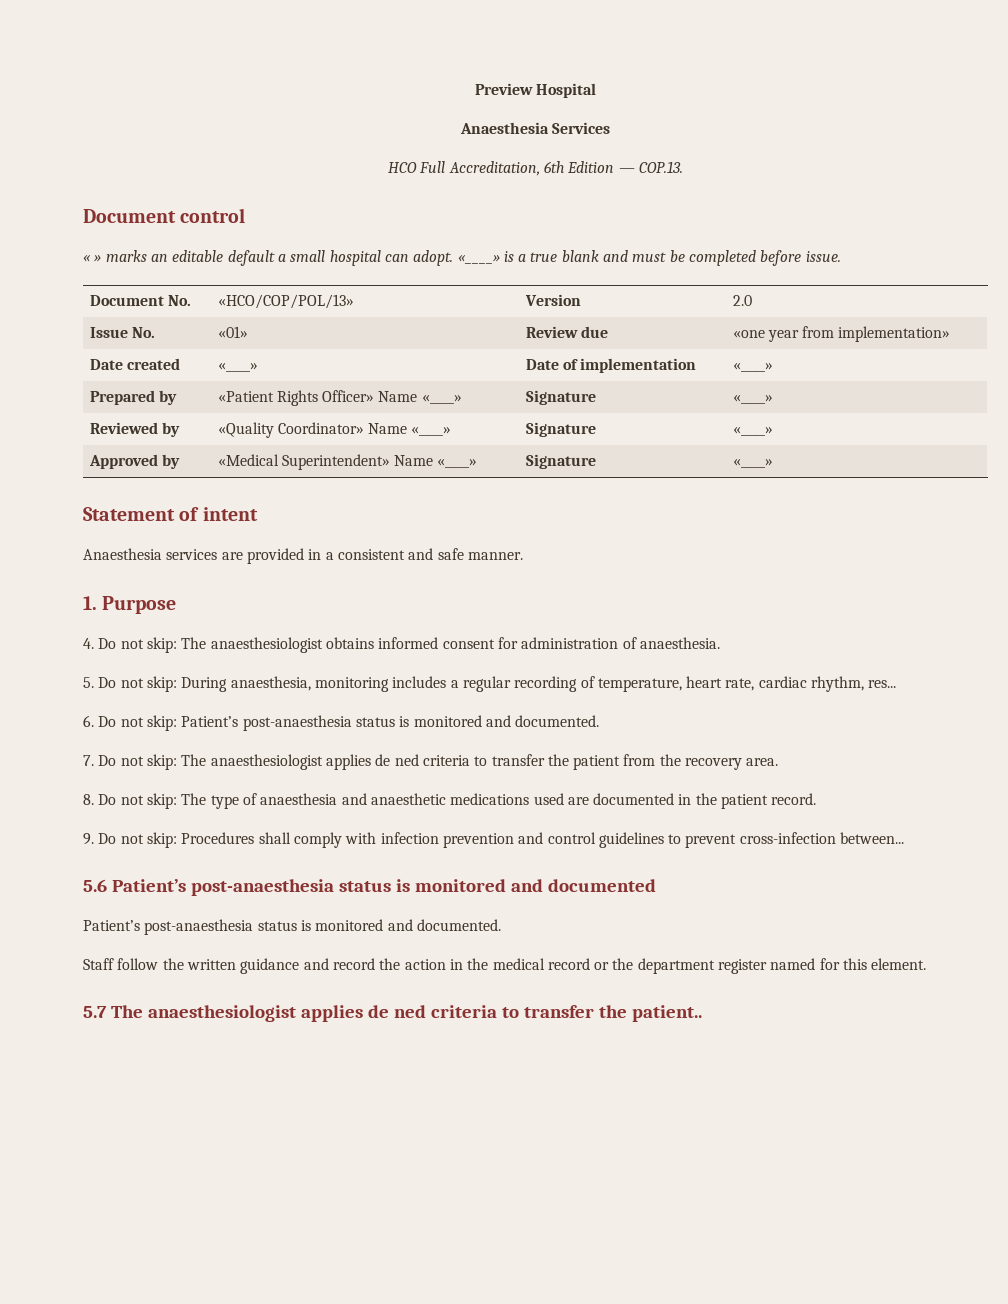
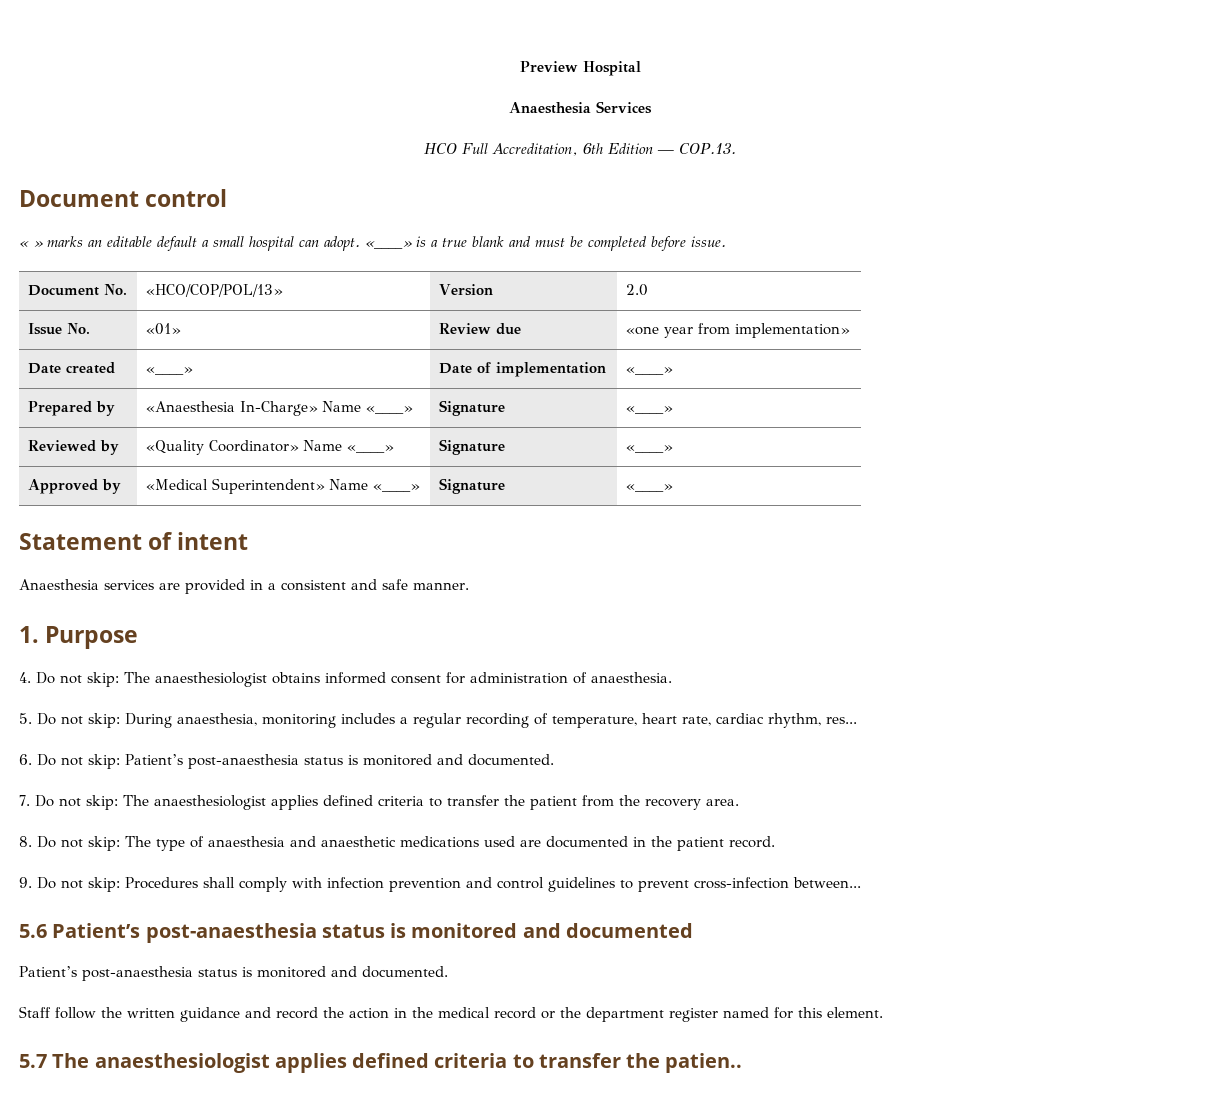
- Prepared by | «Patient Rights Officer» Name «____» | Signature | «____»
+ Prepared by | «Anaesthesia In-Charge» Name «____» | Signature | «____»
- 7. Do not skip: The anaesthesiologist applies de ned criteria to transfer the patient from the recovery area.
+ 7. Do not skip: The anaesthesiologist applies defined criteria to transfer the patient from the recovery area.
- 5.7 The anaesthesiologist applies de ned criteria to transfer the patient..
+ 5.7 The anaesthesiologist applies defined criteria to transfer the patien..

